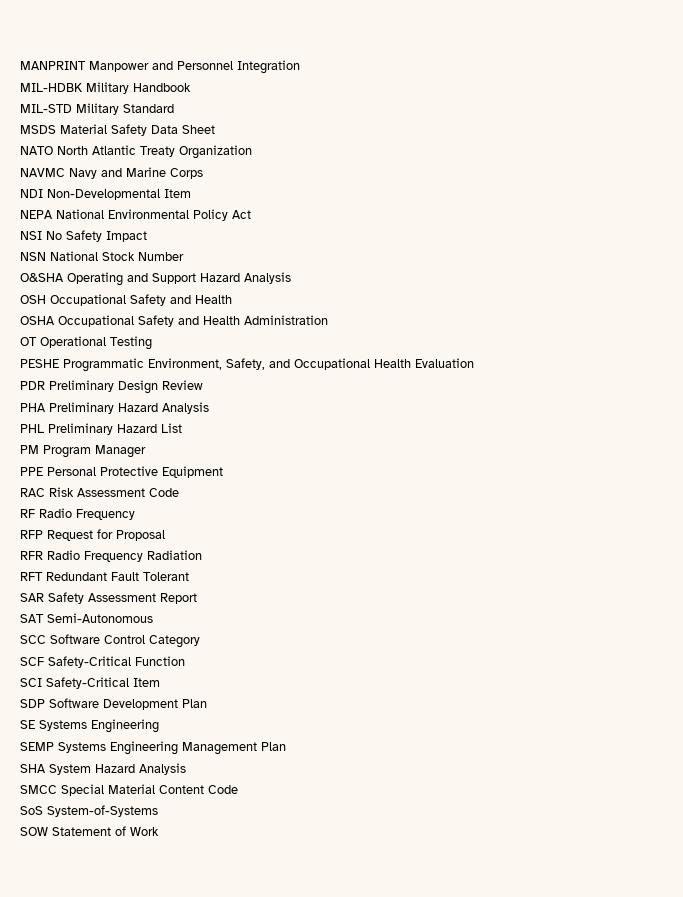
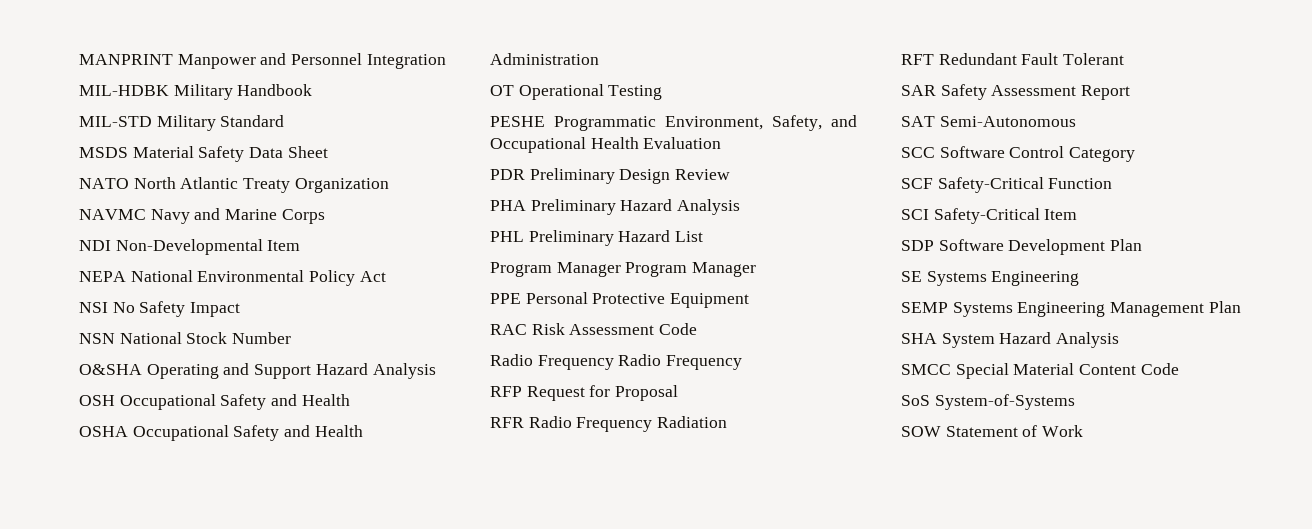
- PM Program Manager
+ Program Manager Program Manager
- RF Radio Frequency
+ Radio Frequency Radio Frequency

